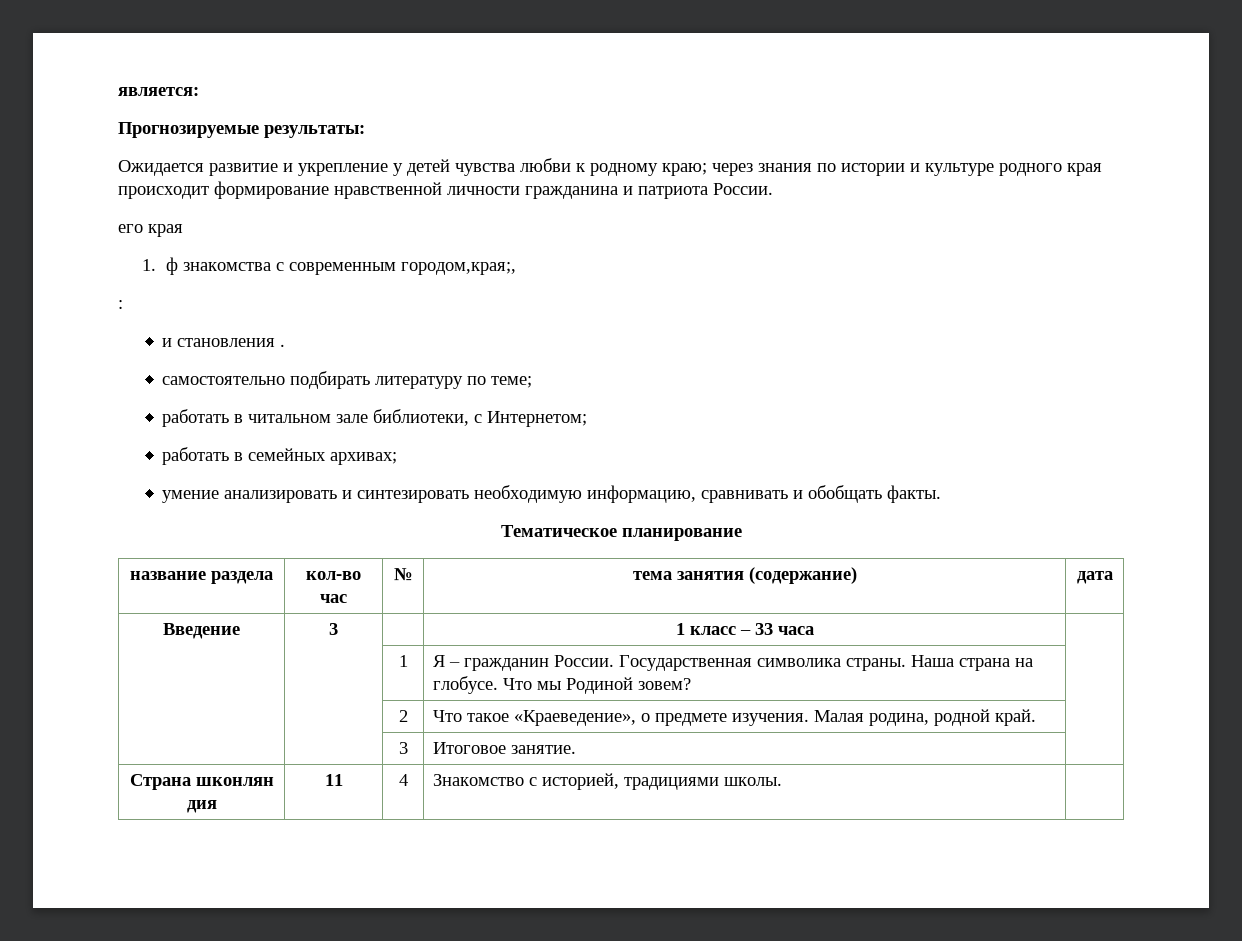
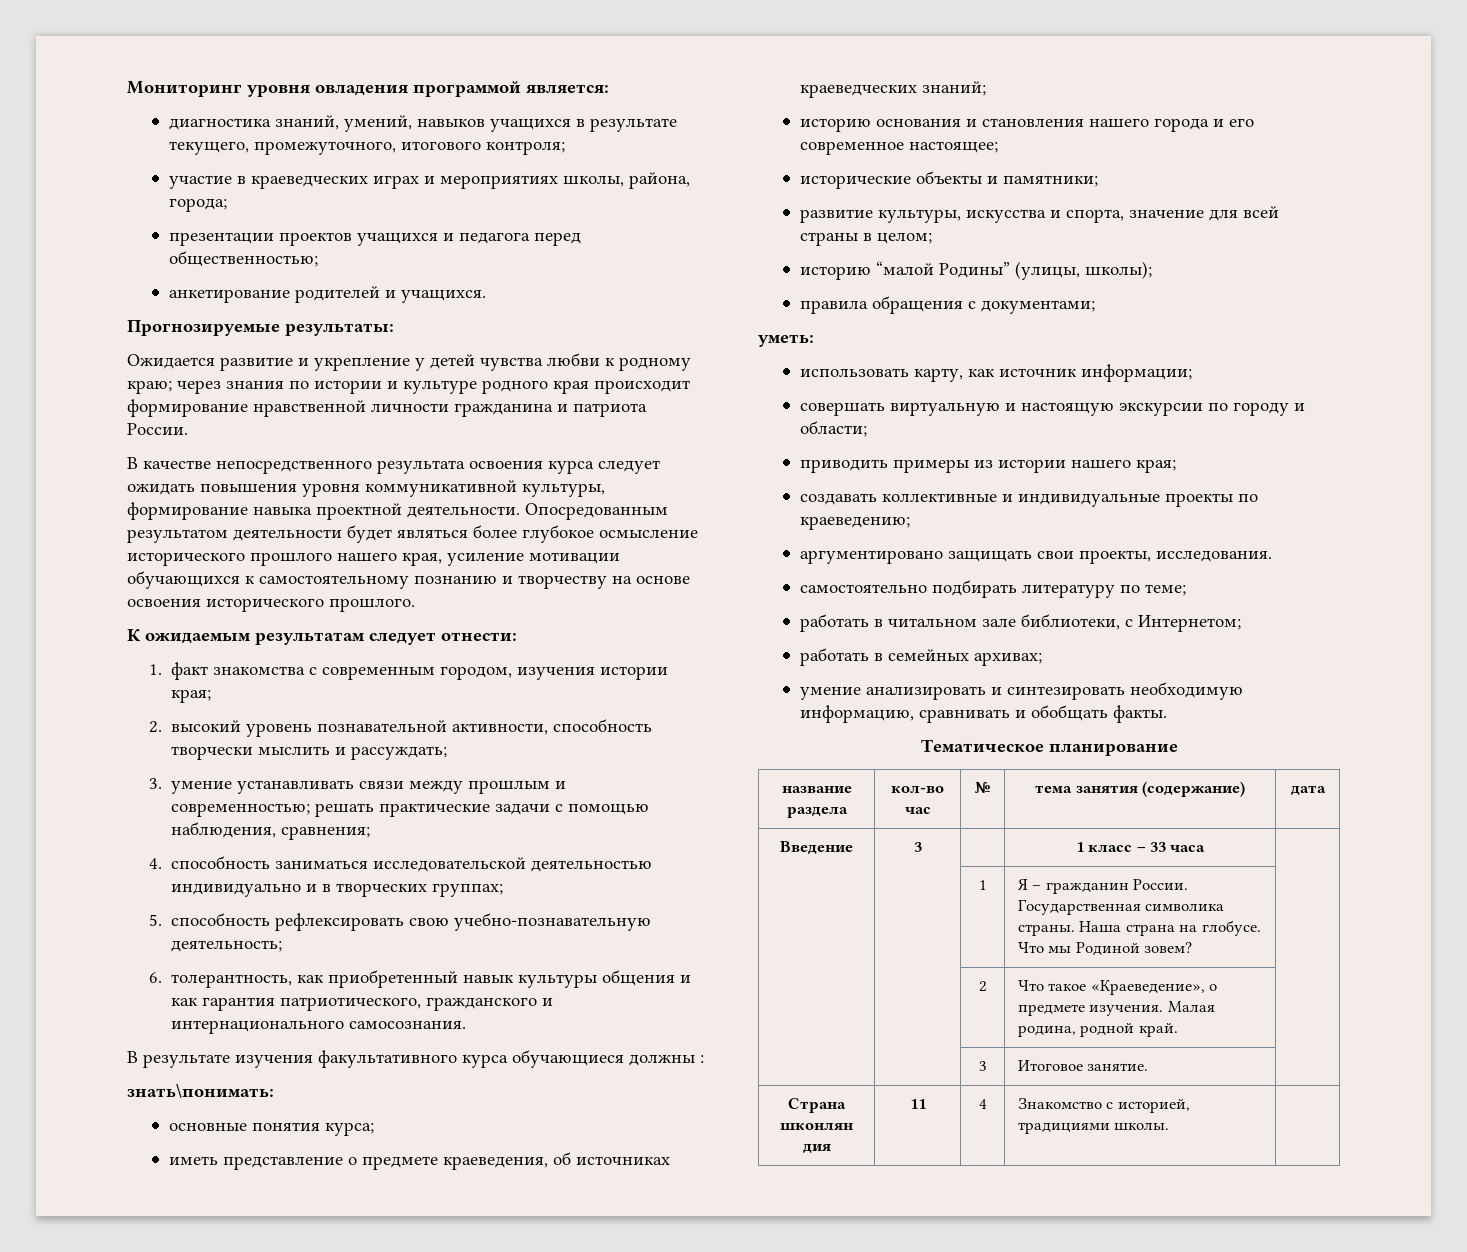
- является:
+ Мониторинг уровня овладения программой является:
+ диагностика знаний, умений, навыков учащихся в результате текущего, промежуточного, итогового контроля;
+ участие в краеведческих играх и мероприятиях школы, района, города;
+ презентации проектов учащихся и педагога перед общественностью;
+ анкетирование родителей и учащихся.
- его края
+ В качестве непосредственного результата освоения курса следует ожидать повышения уровня коммуникативной культуры, формирование навыка проектной деятельности. Опосредованным результатом деятельности будет являться более глубокое осмысление исторического прошлого нашего края, усиление мотивации обучающихся к самостоятельному познанию и творчеству на основе освоения исторического прошлого.
+ К ожидаемым результатам следует отнести:
- 1. ф знакомства с современным городом,края;,
- :
- и становления .
+ 1. факт знакомства с современным городом, изучения истории края;
+ 2. высокий уровень познавательной активности, способность творчески мыслить и рассуждать;
+ 3. умение устанавливать связи между прошлым и современностью; решать практические задачи с помощью наблюдения, сравнения;
+ 4. способность заниматься исследовательской деятельностью индивидуально и в творческих группах;
+ 5. способность рефлексировать свою учебно-познавательную деятельность;
+ 6. толерантность, как приобретенный навык культуры общения и как гарантия патриотического, гражданского и интернационального самосознания.
+ В результате изучения факультативного курса обучающиеся должны :
+ знать\понимать:
+ основные понятия курса;
+ иметь представление о предмете краеведения, об источниках краеведческих знаний;
+ историю основания и становления нашего города и его современное настоящее;
+ исторические объекты и памятники;
+ развитие культуры, искусства и спорта, значение для всей страны в целом;
+ историю “малой Родины” (улицы, школы);
+ правила обращения с документами;
+ уметь:
+ использовать карту, как источник информации;
+ совершать виртуальную и настоящую экскурсии по городу и области;
+ приводить примеры из истории нашего края;
+ создавать коллективные и индивидуальные проекты по краеведению;
+ аргументировано защищать свои проекты, исследования.

